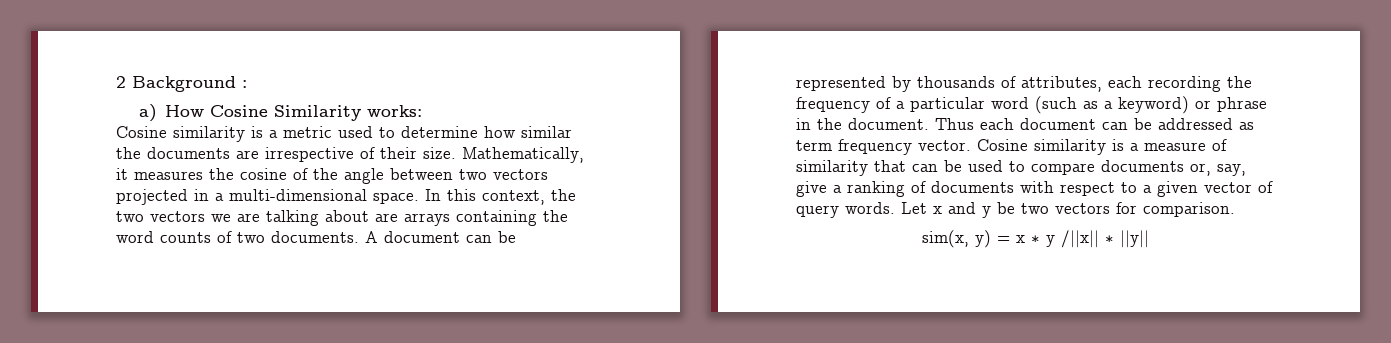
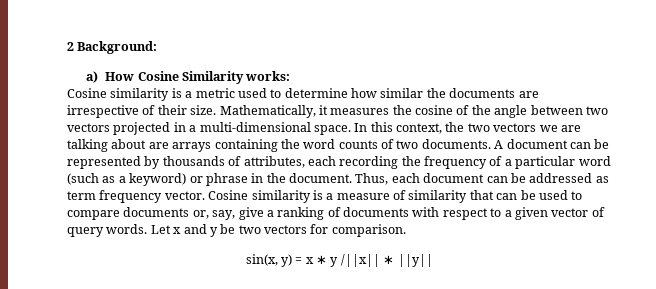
- 2 Background :
+ 2 Background:
- Thus each document can be addressed as term frequency vector.
+ Thus, each document can be addressed as term frequency vector.
- sim(x, y) = x ∗ y /||x|| ∗ ||y||
+ sin(x, y) = x ∗ y /||x|| ∗ ||y||

